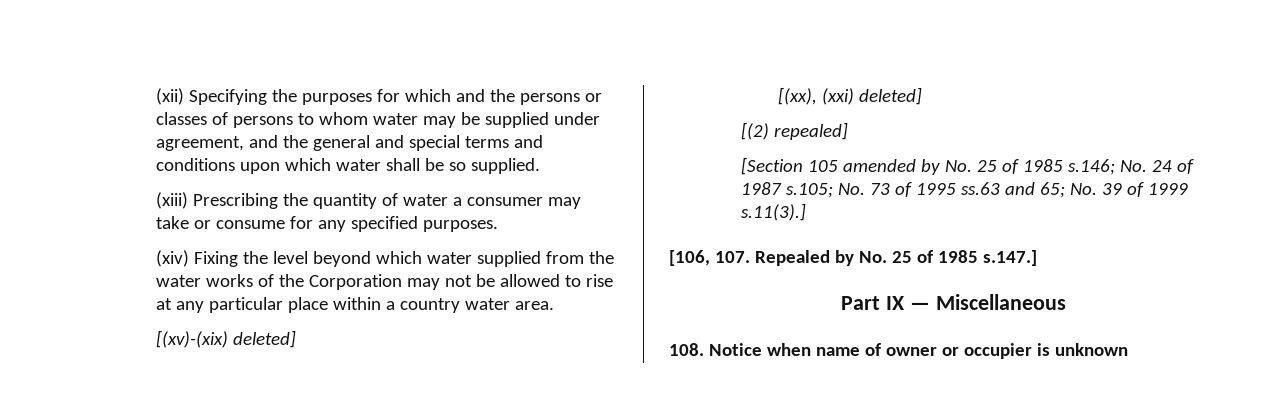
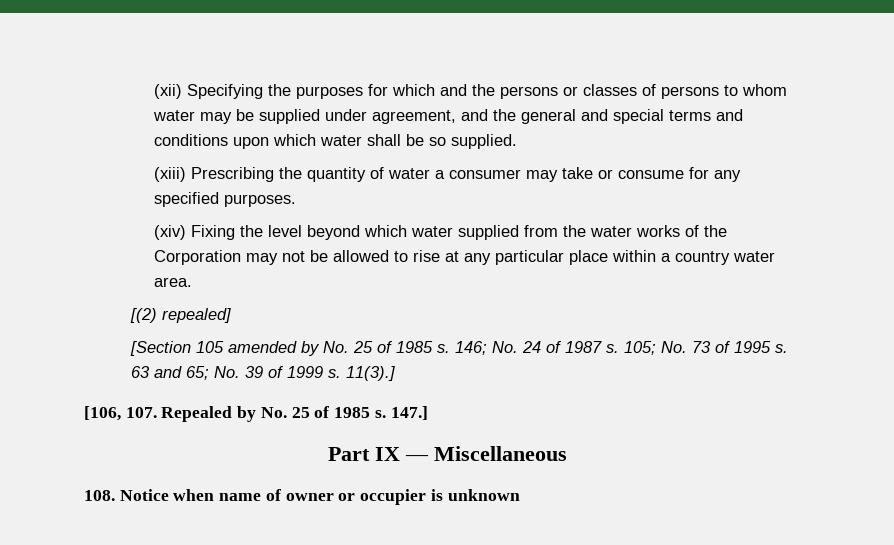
- [(xv)-(xix) deleted]
- [(xx), (xxi) deleted]
- [Section 105 amended by No. 25 of 1985 s.146; No. 24 of 1987 s.105; No. 73 of 1995 ss.63 and 65; No. 39 of 1999 s.11(3).]
+ [Section 105 amended by No. 25 of 1985 s. 146; No. 24 of 1987 s. 105; No. 73 of 1995 s. 63 and 65; No. 39 of 1999 s. 11(3).]
- [106, 107. Repealed by No. 25 of 1985 s.147.]
+ [106, 107. Repealed by No. 25 of 1985 s. 147.]

